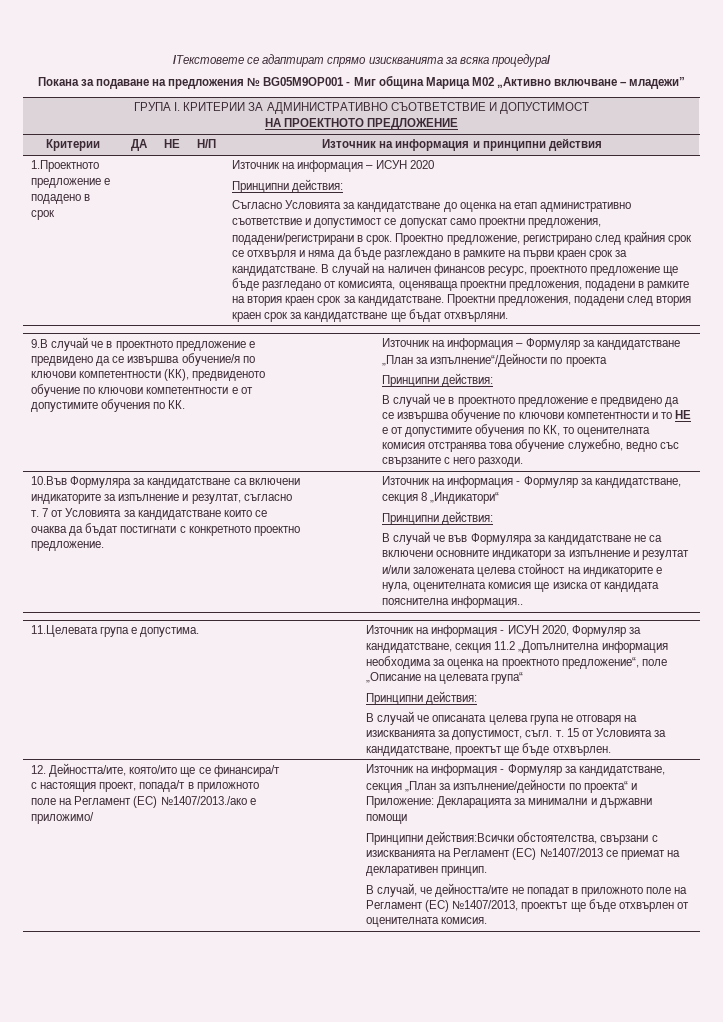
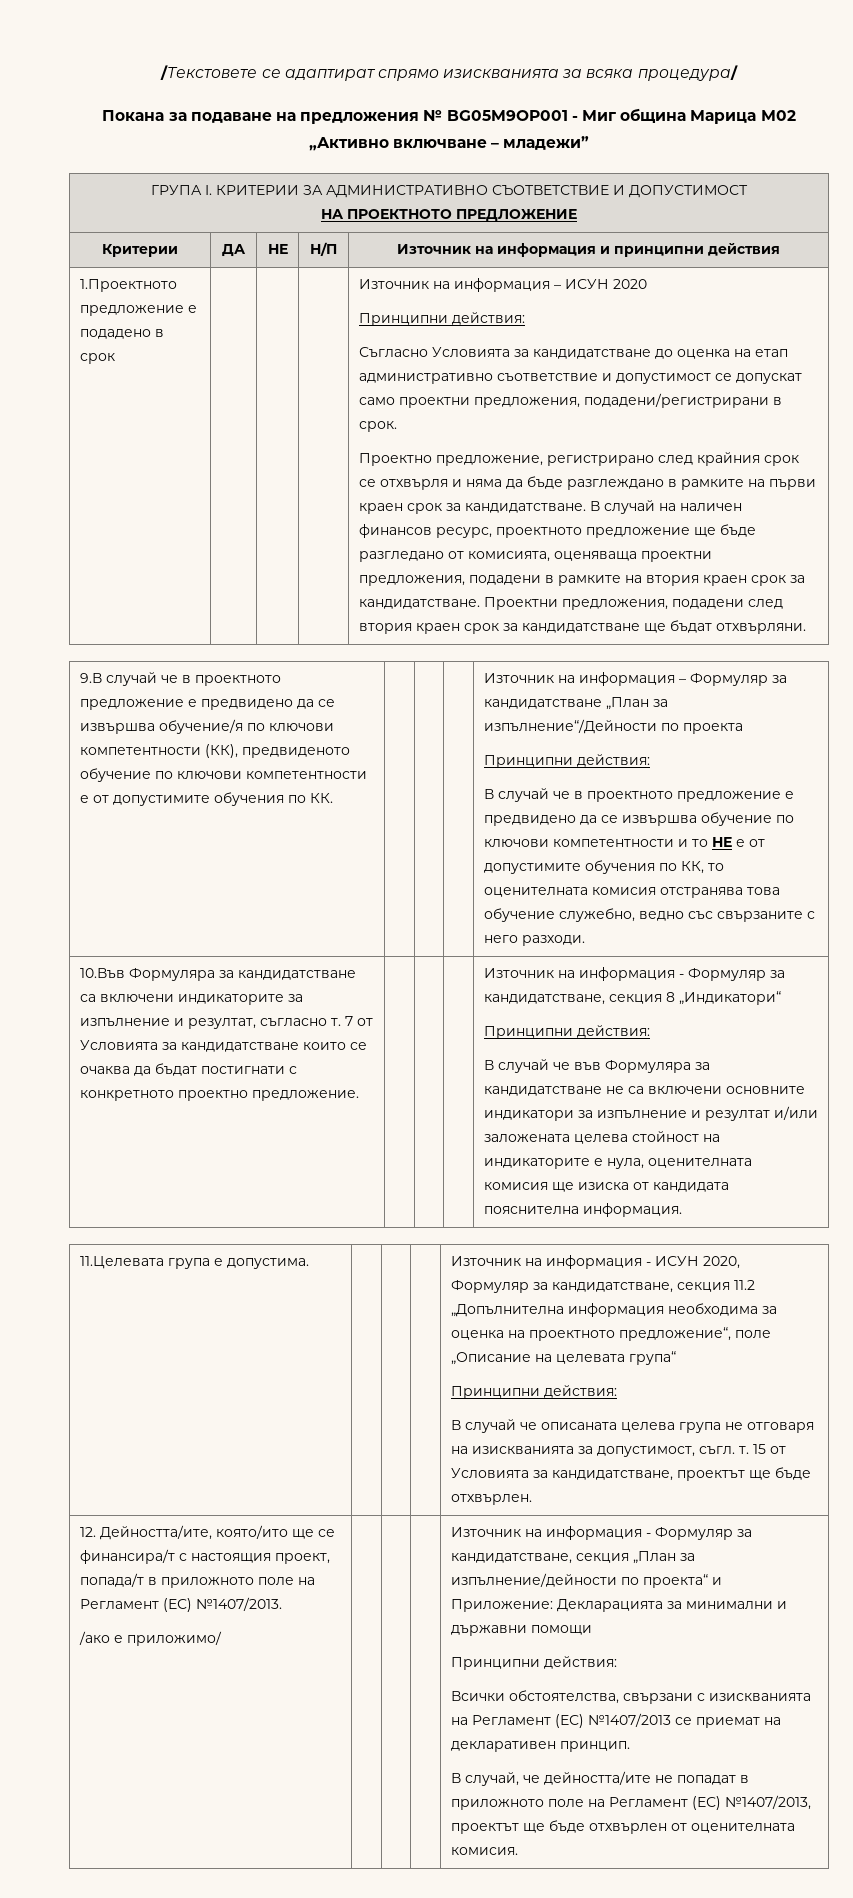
- Съгласно Условията за кандидатстване до оценка на етап административно съответствие и допустимост се допускат само проектни предложения, подадени/регистрирани в срок. Проектно предложение, регистрирано след крайния срок се отхвърля и няма да бъде разглеждано в рамките на първи краен срок за кандидатстване.
+ Съгласно Условията за кандидатстване до оценка на етап административно съответствие и допустимост се допускат само проектни предложения, подадени/регистрирани в срок.
+ Проектно предложение, регистрирано след крайния срок се отхвърля и няма да бъде разглеждано в рамките на първи краен срок за кандидатстване.
- В случай че във Формуляра за кандидатстване не са включени основните индикатори за изпълнение и резултат и/или заложената целева стойност на индикаторите е нула, оценителната комисия ще изиска от кандидата пояснителна информация..
+ В случай че във Формуляра за кандидатстване не са включени основните индикатори за изпълнение и резултат и/или заложената целева стойност на индикаторите е нула, оценителната комисия ще изиска от кандидата пояснителна информация.
- 12. Дейността/ите, която/ито ще се финансира/т с настоящия проект, попада/т в приложното поле на Регламент (ЕС) №1407/2013./ако е приложимо/
+ 12. Дейността/ите, която/ито ще се финансира/т с настоящия проект, попада/т в приложното поле на Регламент (ЕС) №1407/2013.
+ /ако е приложимо/
  Източник на информация - Формуляр за кандидатстване, секция „План за изпълнение/дейности по проекта“ и Приложение: Декларацията за минимални и държавни помощи
- Принципни действия:Всички обстоятелства, свързани с изискванията на Регламент (ЕС) №1407/2013 се приемат на декларативен принцип.
+ Принципни действия:
+ Всички обстоятелства, свързани с изискванията на Регламент (ЕС) №1407/2013 се приемат на декларативен принцип.

